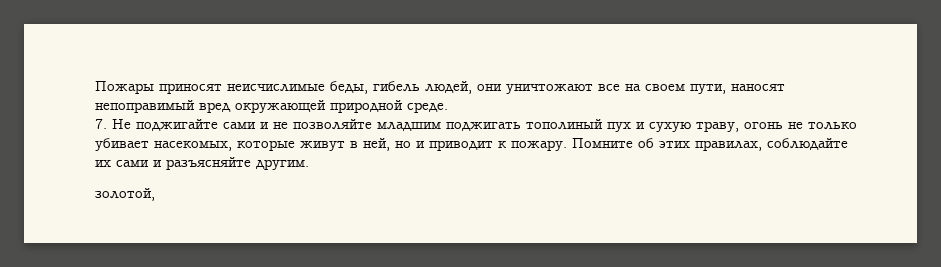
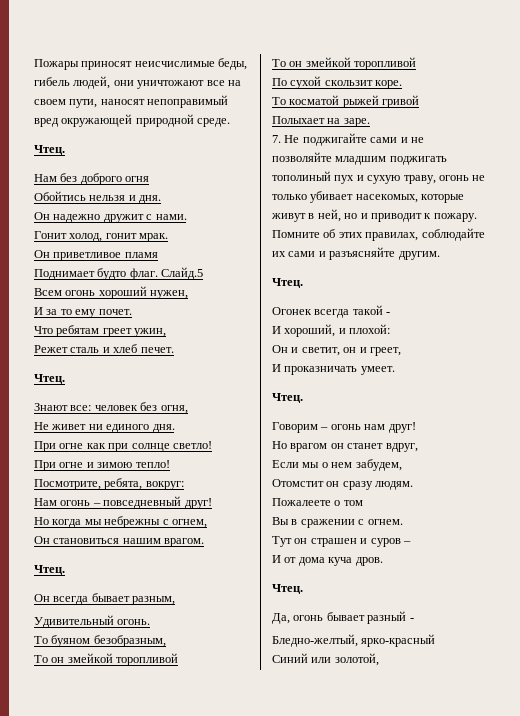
  Пожары приносят неисчислимые беды, гибель людей, они уничтожают все на своем пути, наносят непоправимый вред окружающей природной среде.
+ Чтец.
+ Нам без доброго огня
+ Обойтись нельзя и дня.
+ Он надежно дружит с нами.
+ Гонит холод, гонит мрак.
+ Он приветливое пламя
+ Поднимает будто флаг. Слайд.5
+ Всем огонь хороший нужен,
+ И за то ему почет.
+ Что ребятам греет ужин,
+ Режет сталь и хлеб печет.
+ Чтец.
+ Знают все: человек без огня,
+ Не живет ни единого дня.
+ При огне как при солнце светло!
+ При огне и зимою тепло!
+ Посмотрите, ребята, вокруг:
+ Нам огонь – повседневный друг!
+ Но когда мы небрежны с огнем,
+ Он становиться нашим врагом.
+ Чтец.
+ Он всегда бывает разным,
+ Удивительный огонь.
+ То буяном безобразным,
+ То он змейкой торопливой
+ То он змейкой торопливой
+ По сухой скользит коре.
+ То косматой рыжей гривой
+ Полыхает на заре.
  Помните об этих правилах, соблюдайте их сами и разъясняйте другим.
- золотой,
+ Чтец.
+ Огонек всегда такой -
+ И хороший, и плохой:
+ Он и светит, он и греет,
+ И проказничать умеет.
+ Чтец.
+ Говорим – огонь нам друг!
+ Но врагом он станет вдруг,
+ Если мы о нем забудем,
+ Отомстит он сразу людям.
+ Пожалеете о том
+ Вы в сражении с огнем.
+ Тут он страшен и суров –
+ И от дома куча дров.
+ Чтец.
+ Да, огонь бывает разный -
+ Бледно-желтый, ярко-красный
+ Синий или золотой,

